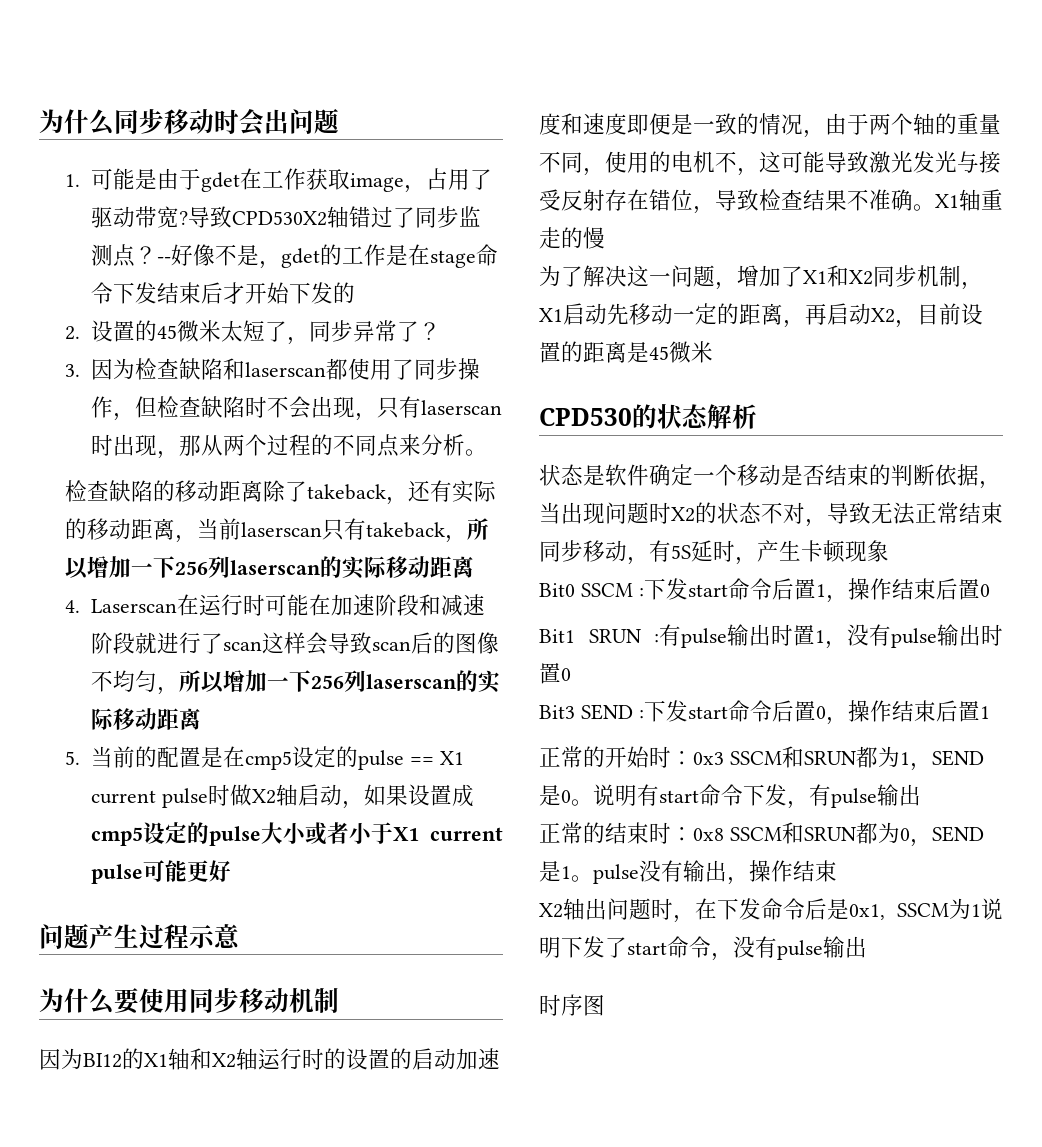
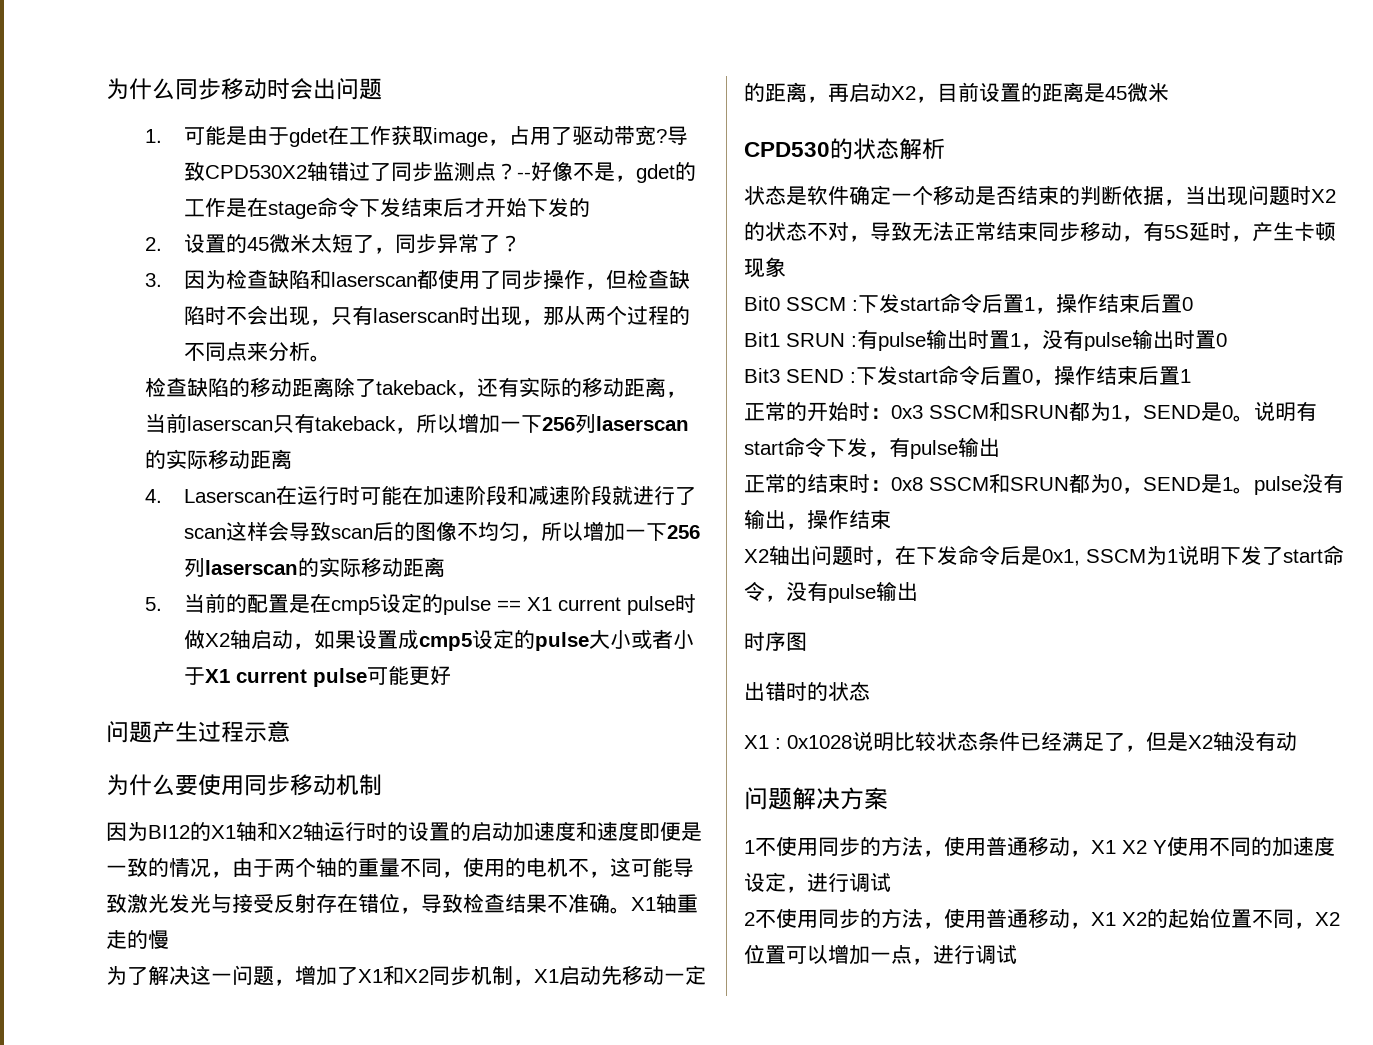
+ 出错时的状态
+ X1 : 0x1028说明比较状态条件已经满足了，但是X2轴没有动
+ 问题解决方案
+ 1不使用同步的方法，使用普通移动，X1 X2 Y使用不同的加速度设定，进行调试
+ 2不使用同步的方法，使用普通移动，X1 X2的起始位置不同，X2位置可以增加一点，进行调试

